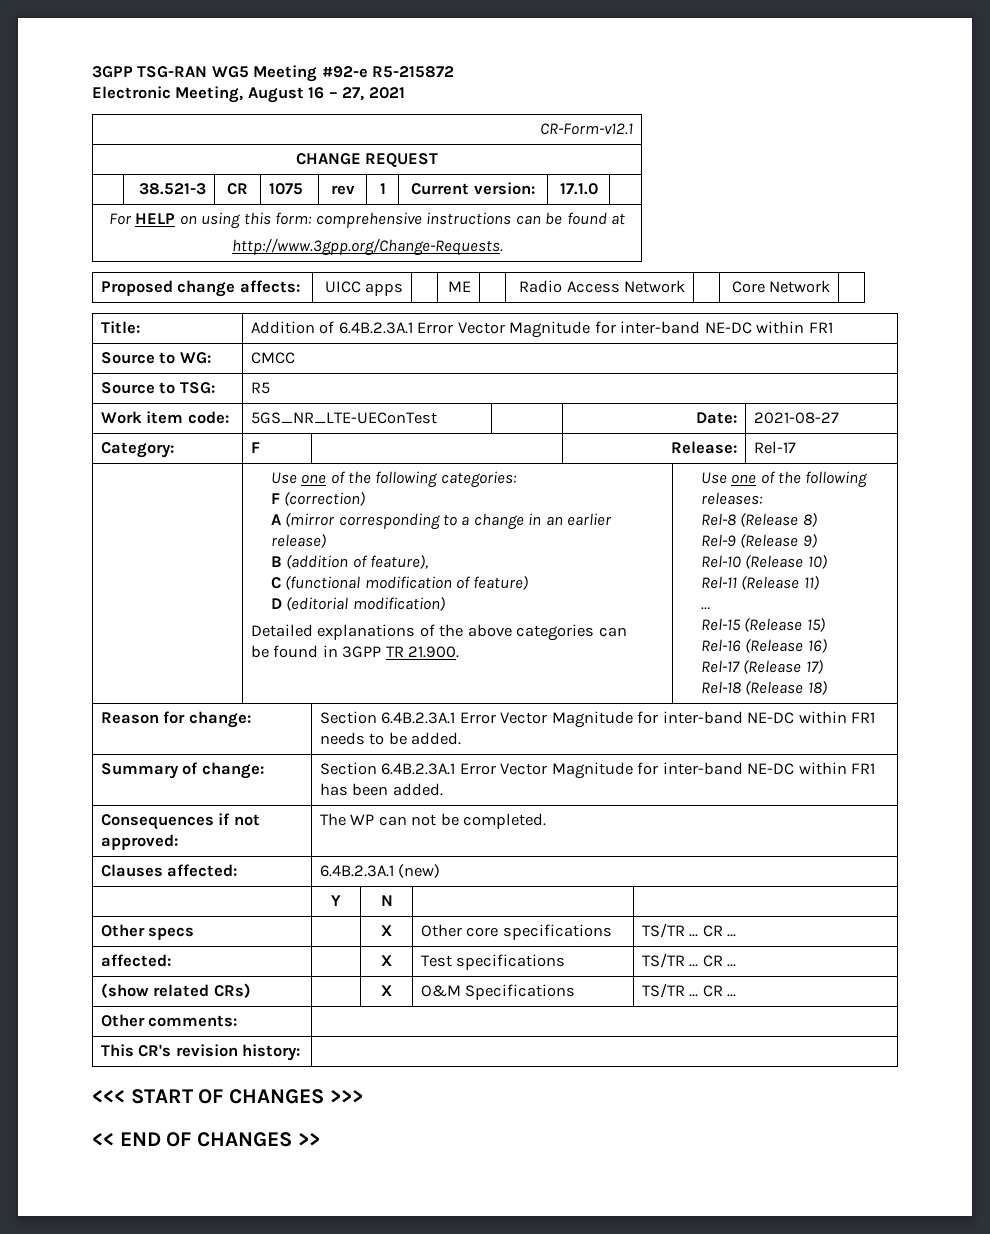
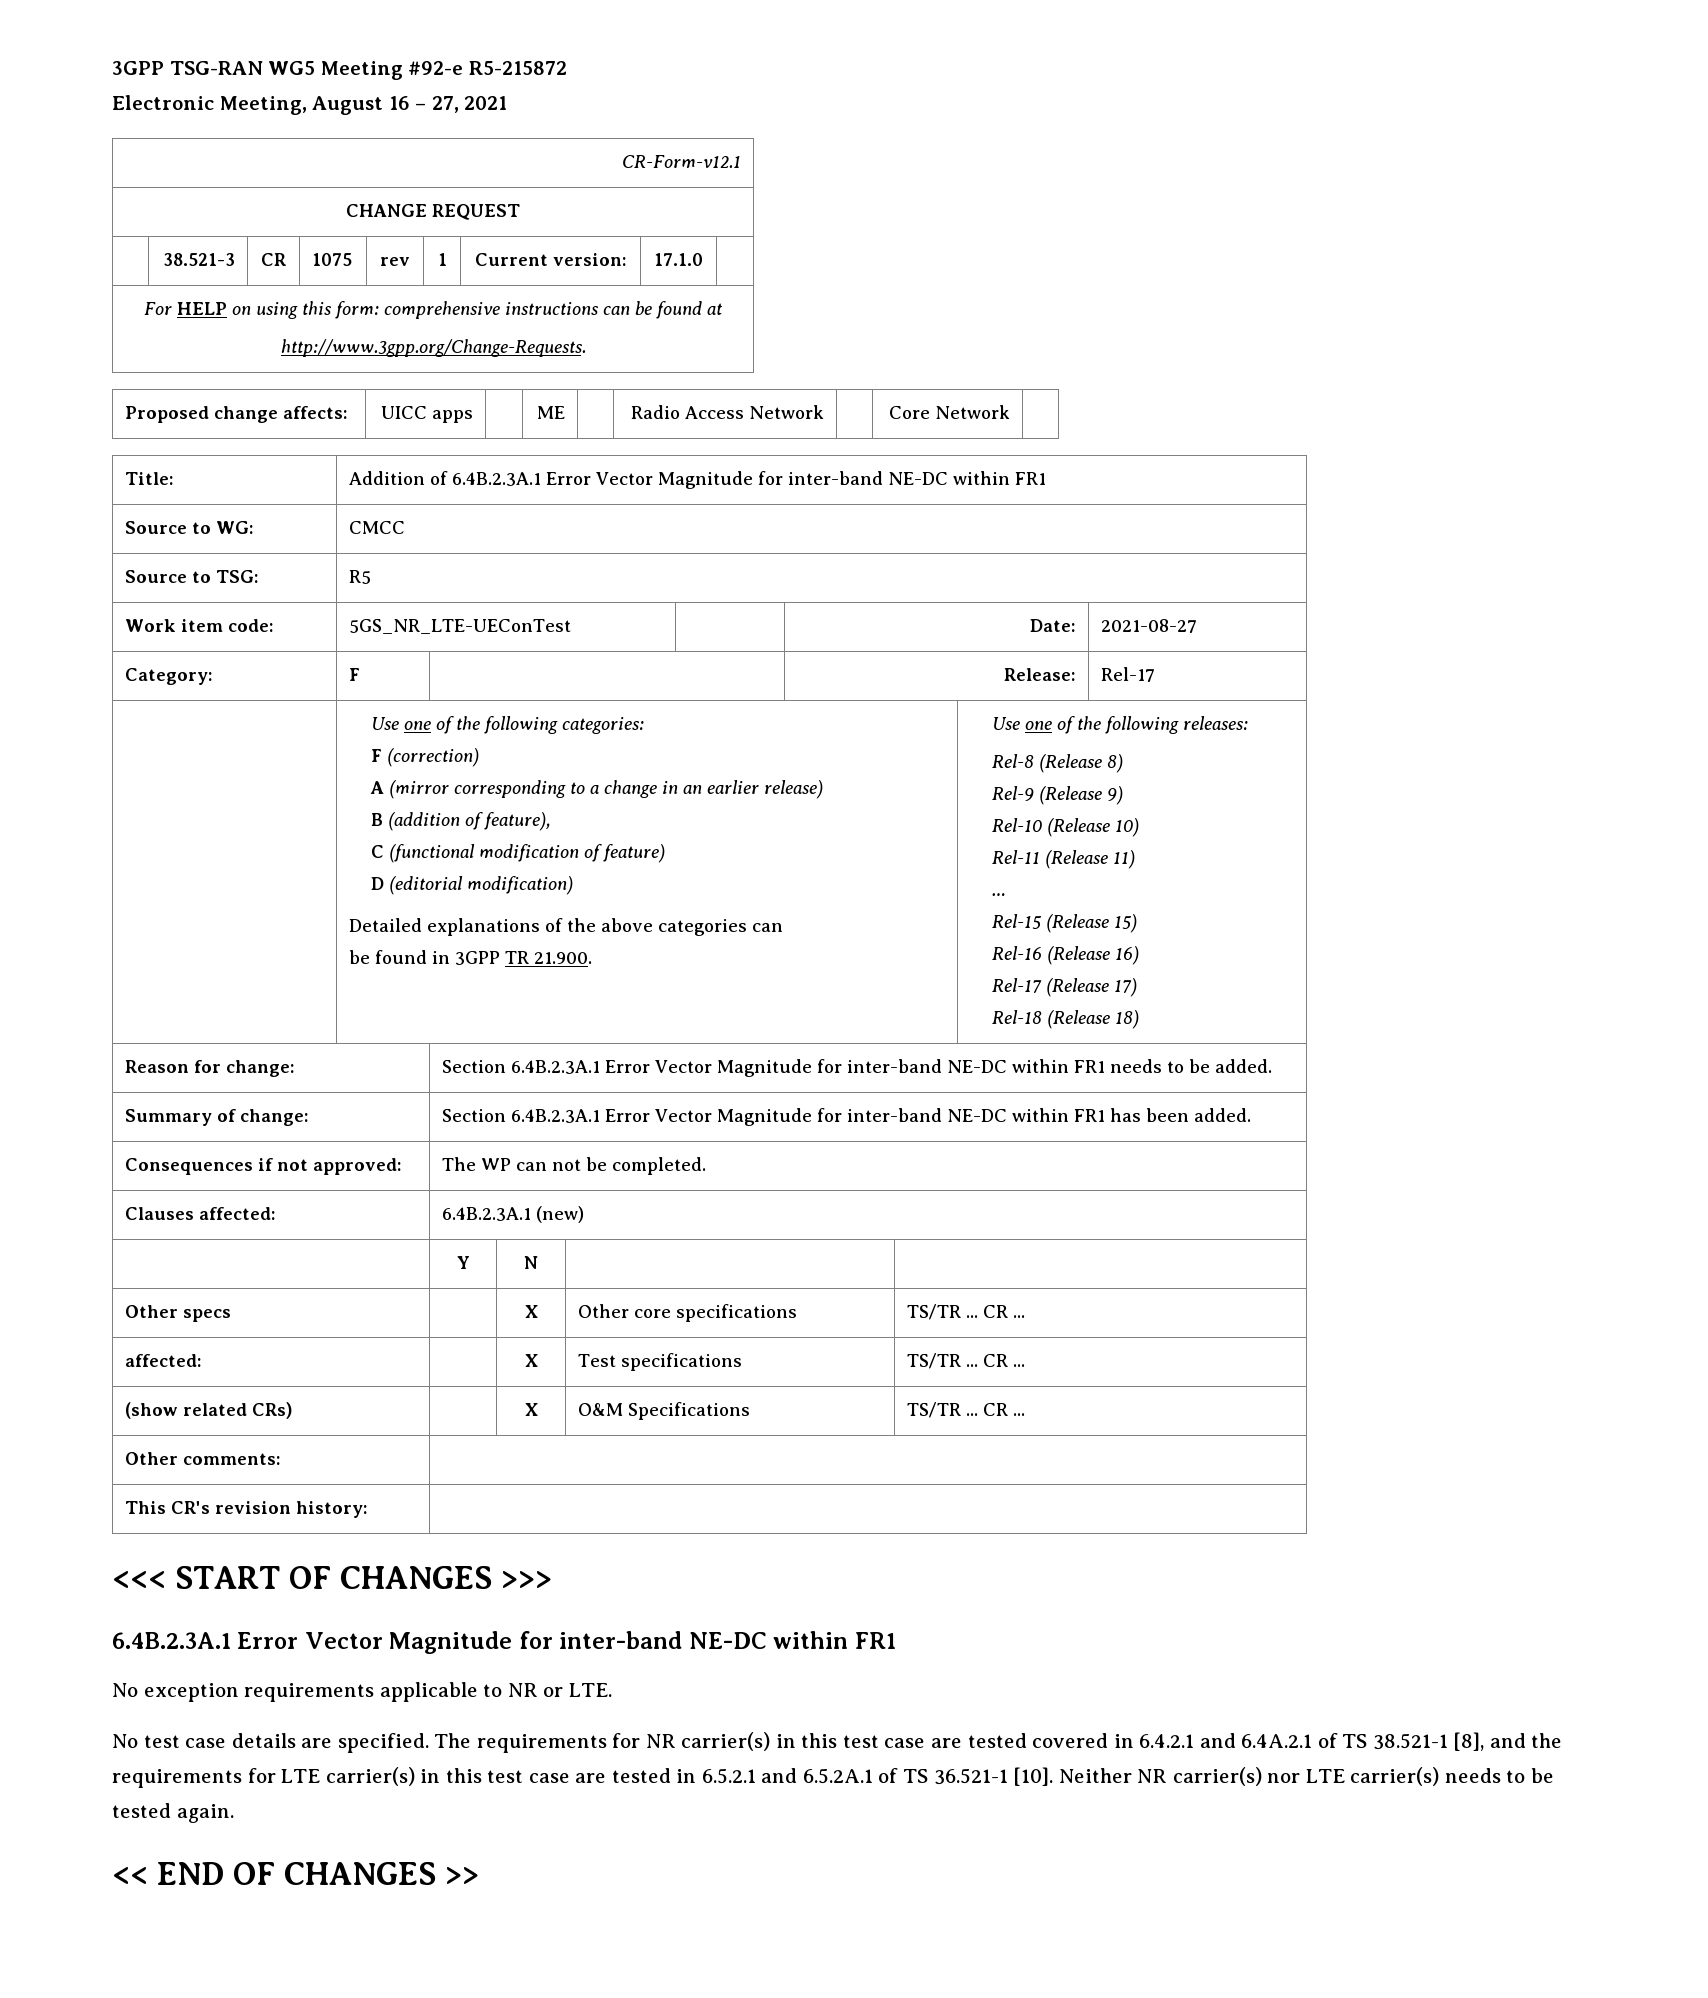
  <<< START OF CHANGES >>>
+ 6.4B.2.3A.1 Error Vector Magnitude for inter-band NE-DC within FR1
+ No exception requirements applicable to NR or LTE.
+ No test case details are specified. The requirements for NR carrier(s) in this test case are tested covered in 6.4.2.1 and 6.4A.2.1 of TS 38.521-1 [8], and the requirements for LTE carrier(s) in this test case are tested in 6.5.2.1 and 6.5.2A.1 of TS 36.521-1 [10]. Neither NR carrier(s) nor LTE carrier(s) needs to be tested again.

